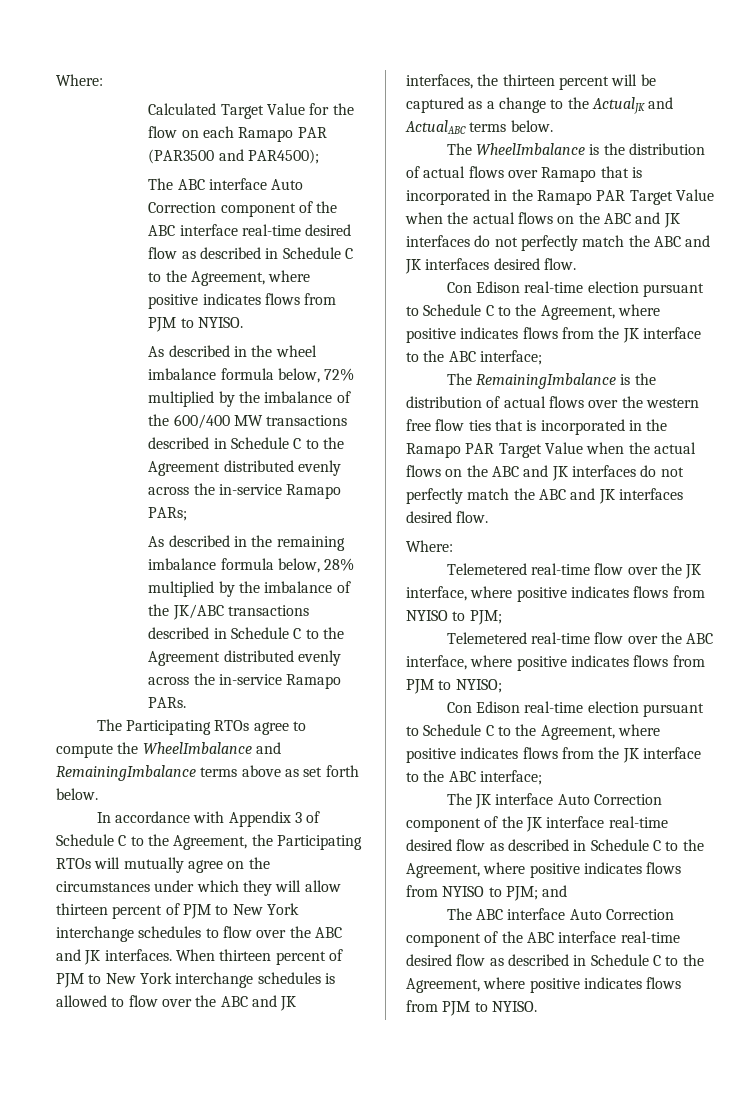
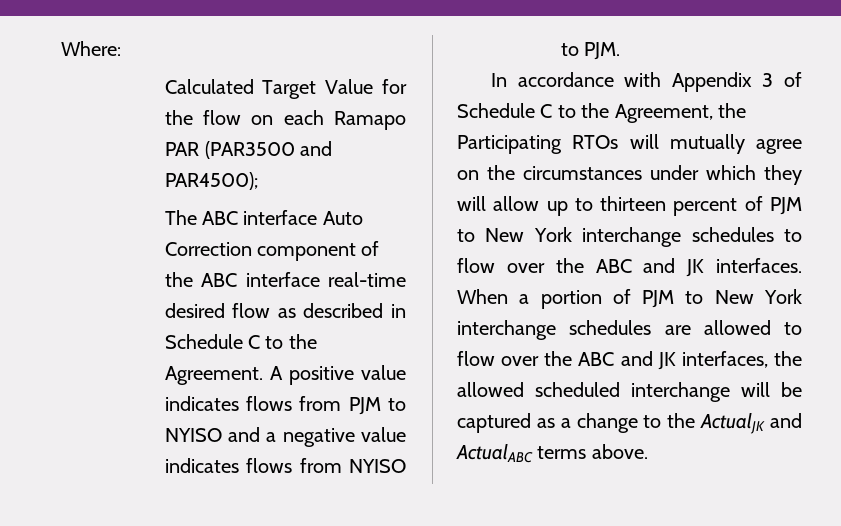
  Calculated Target Value for the flow on each Ramapo PAR (PAR3500 and PAR4500);
- The ABC interface Auto Correction component of the ABC interface real-time desired flow as described in Schedule C to the Agreement, where positive indicates flows from PJM to NYISO.
- As described in the wheel imbalance formula below, 72% multiplied by the imbalance of the 600/400 MW transactions described in Schedule C to the Agreement distributed evenly across the in-service Ramapo PARs;
- As described in the remaining imbalance formula below, 28% multiplied by the imbalance of the JK/ABC transactions described in Schedule C to the Agreement distributed evenly across the in-service Ramapo PARs.
- The Participating RTOs agree to compute the WheelImbalance and RemainingImbalance terms above as set forth below.
+ The ABC interface Auto Correction component of the ABC interface real-time desired flow as described in Schedule C to the Agreement. A positive value indicates flows from PJM to NYISO and a negative value indicates flows from NYISO to PJM.
- In accordance with Appendix 3 of Schedule C to the Agreement, the Participating RTOs will mutually agree on the circumstances under which they will allow thirteen percent of PJM to New York interchange schedules to flow over the ABC and JK interfaces.
+ In accordance with Appendix 3 of Schedule C to the Agreement, the Participating RTOs will mutually agree on the circumstances under which they will allow up to thirteen percent of PJM to New York interchange schedules to flow over the ABC and JK interfaces.
- When thirteen percent of PJM to New York interchange schedules is allowed to flow over the ABC and JK interfaces, the thirteen percent will be captured as a change to the ActualJK and ActualABC terms below.
- The WheelImbalance is the distribution of actual flows over Ramapo that is incorporated in the Ramapo PAR Target Value when the actual flows on the ABC and JK interfaces do not perfectly match the ABC and JK interfaces desired flow.
- Con Edison real-time election pursuant to Schedule C to the Agreement, where positive indicates flows from the JK interface to the ABC interface;
- The RemainingImbalance is the distribution of actual flows over the western free flow ties that is incorporated in the Ramapo PAR Target Value when the actual flows on the ABC and JK interfaces do not perfectly match the ABC and JK interfaces desired flow.
- Where:
- Telemetered real-time flow over the JK interface, where positive indicates flows from NYISO to PJM;
- Telemetered real-time flow over the ABC interface, where positive indicates flows from PJM to NYISO;
- Con Edison real-time election pursuant to Schedule C to the Agreement, where positive indicates flows from the JK interface to the ABC interface;
- The JK interface Auto Correction component of the JK interface real-time desired flow as described in Schedule C to the Agreement, where positive indicates flows from NYISO to PJM; and
- The ABC interface Auto Correction component of the ABC interface real-time desired flow as described in Schedule C to the Agreement, where positive indicates flows from PJM to NYISO.
+ When a portion of PJM to New York interchange schedules are allowed to flow over the ABC and JK interfaces, the allowed scheduled interchange will be captured as a change to the ActualJK and ActualABC terms above.

